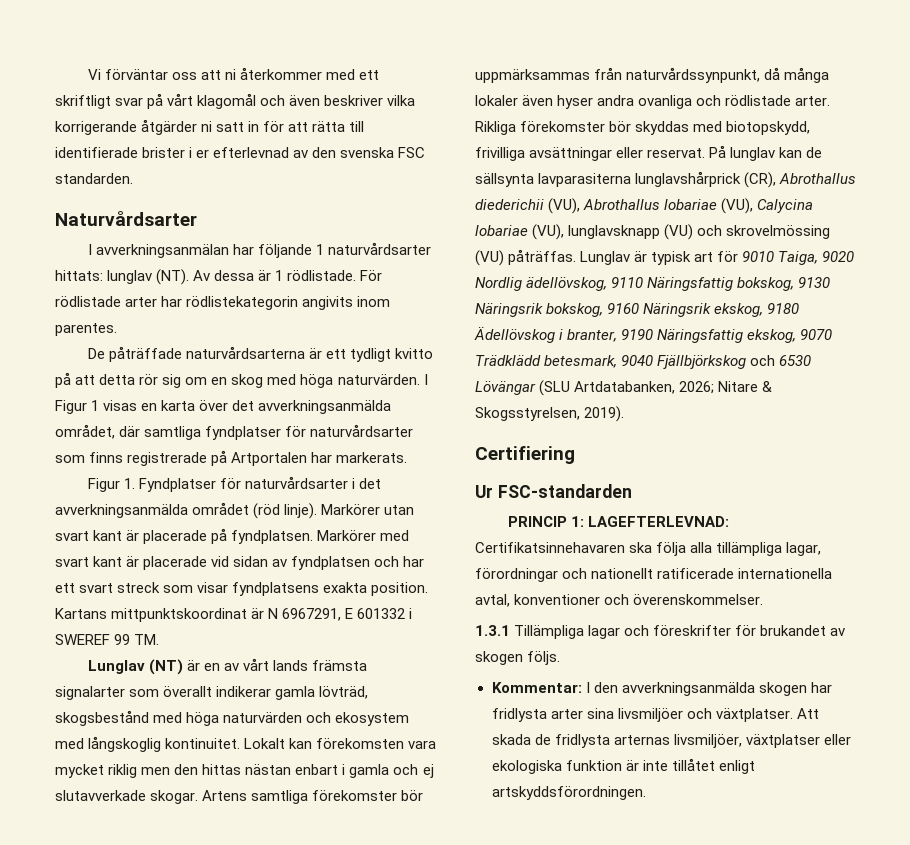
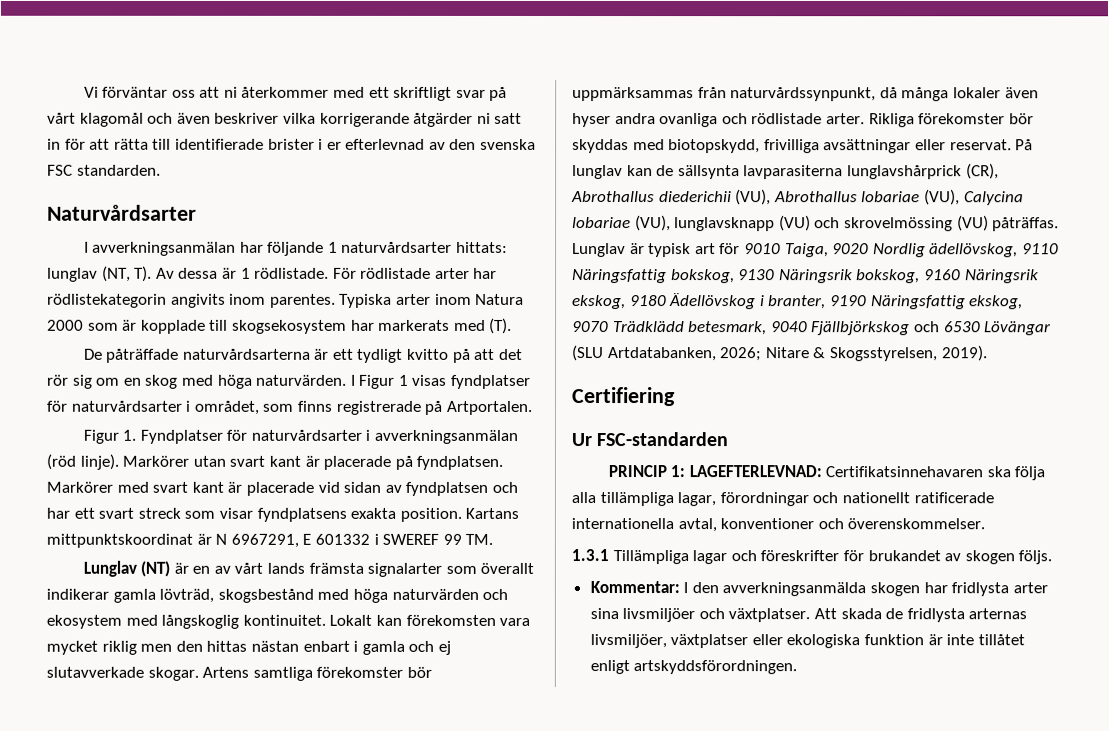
- I avverkningsanmälan har följande 1 naturvårdsarter hittats: lunglav (NT). Av dessa är 1 rödlistade.
+ I avverkningsanmälan har följande 1 naturvårdsarter hittats: lunglav (NT, T). Av dessa är 1 rödlistade.
+ Typiska arter inom Natura 2000 som är kopplade till skogsekosystem har markerats med (T).
- De påträffade naturvårdsarterna är ett tydligt kvitto på att detta rör sig om en skog med höga naturvärden.
+ De påträffade naturvårdsarterna är ett tydligt kvitto på att det rör sig om en skog med höga naturvärden.
- I Figur 1 visas en karta över det avverkningsanmälda området, där samtliga fyndplatser för naturvårdsarter som finns registrerade på Artportalen har markerats.
+ I Figur 1 visas fyndplatser för naturvårdsarter i området, som finns registrerade på Artportalen.
- Figur 1. Fyndplatser för naturvårdsarter i det avverkningsanmälda området (röd linje).
+ Figur 1. Fyndplatser för naturvårdsarter i avverkningsanmälan (röd linje).

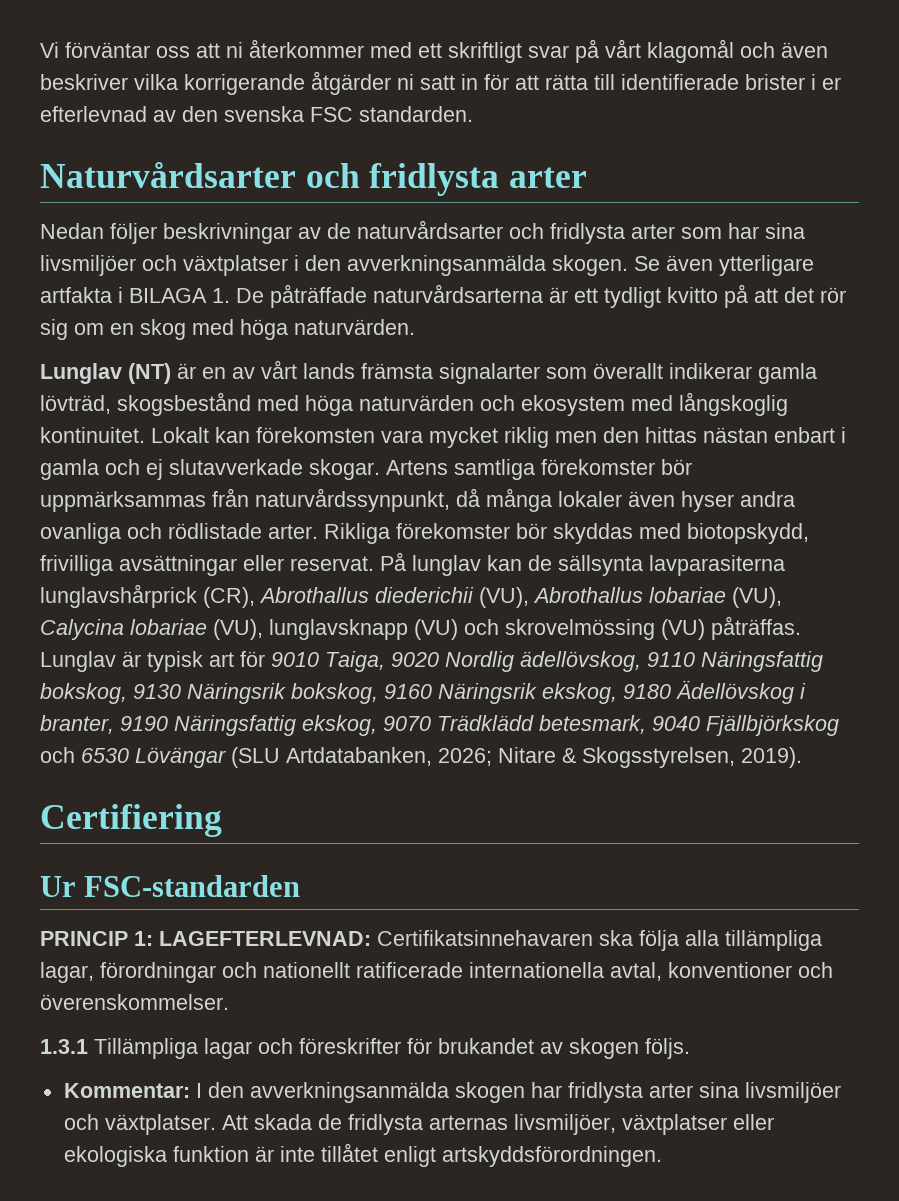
- Naturvårdsarter
- I avverkningsanmälan har följande 1 naturvårdsarter hittats: lunglav (NT, T). Av dessa är 1 rödlistade. För rödlistade arter har rödlistekategorin angivits inom parentes. Typiska arter inom Natura 2000 som är kopplade till skogsekosystem har markerats med (T).
- De påträffade naturvårdsarterna är ett tydligt kvitto på att det rör sig om en skog med höga naturvärden. I Figur 1 visas fyndplatser för naturvårdsarter i området, som finns registrerade på Artportalen.
- Figur 1. Fyndplatser för naturvårdsarter i avverkningsanmälan (röd linje). Markörer utan svart kant är placerade på fyndplatsen. Markörer med svart kant är placerade vid sidan av fyndplatsen och har ett svart streck som visar fyndplatsens exakta position. Kartans mittpunktskoordinat är N 6967291, E 601332 i SWEREF 99 TM.
+ Naturvårdsarter och fridlysta arter
+ Nedan följer beskrivningar av de naturvårdsarter och fridlysta arter som har sina livsmiljöer och växtplatser i den avverkningsanmälda skogen. Se även ytterligare artfakta i BILAGA 1. De påträffade naturvårdsarterna är ett tydligt kvitto på att det rör sig om en skog med höga naturvärden.

